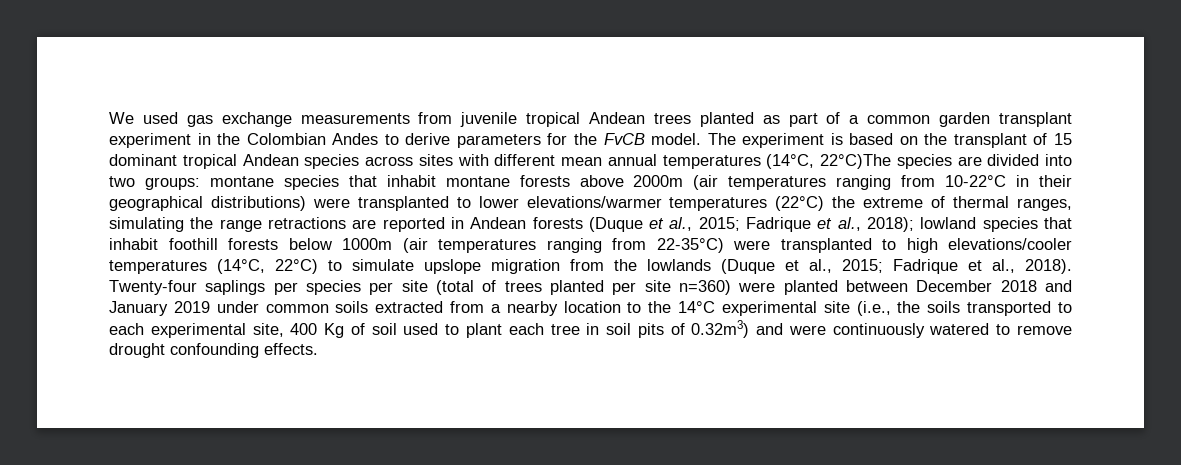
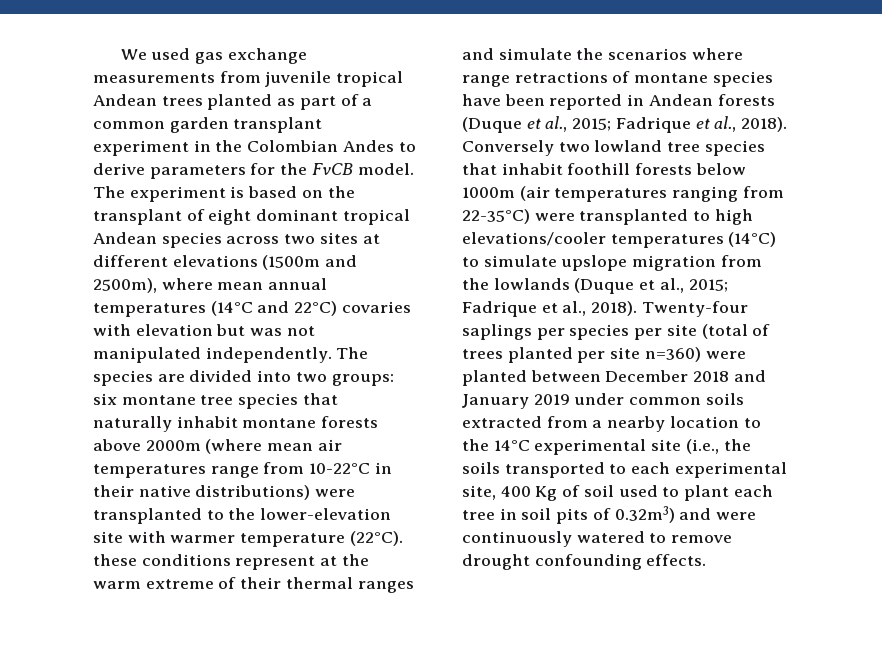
- The experiment is based on the transplant of 15 dominant tropical Andean species across sites with different mean annual temperatures (14°C, 22°C)The species are divided into two groups:
+ The experiment is based on the transplant of eight dominant tropical Andean species across two sites at different elevations (1500m and 2500m), where mean annual temperatures (14°C and 22°C) covaries with elevation but was not manipulated independently. The species are divided into two groups:
- montane species that inhabit montane forests above 2000m (air temperatures ranging from 10-22°C in their geographical distributions) were transplanted to lower elevations/warmer temperatures (22°C) the extreme of thermal ranges, simulating the range retractions are reported in Andean forests (Duque et al., 2015;
+ six montane tree species that naturally inhabit montane forests above 2000m (where mean air temperatures range from 10-22°C in their native distributions) were transplanted to the lower-elevation site with warmer temperature (22°C). these conditions represent at the warm extreme of their thermal ranges and simulate the scenarios where range retractions of montane species have been reported in Andean forests (Duque et al., 2015;
- Fadrique et al., 2018); lowland species that inhabit foothill forests below 1000m (air temperatures ranging from 22-35°C) were transplanted to high elevations/cooler temperatures (14°C, 22°C) to simulate upslope migration from the lowlands (Duque et al., 2015;
+ Fadrique et al., 2018). Conversely two lowland tree species that inhabit foothill forests below 1000m (air temperatures ranging from 22-35°C) were transplanted to high elevations/cooler temperatures (14°C) to simulate upslope migration from the lowlands (Duque et al., 2015;

